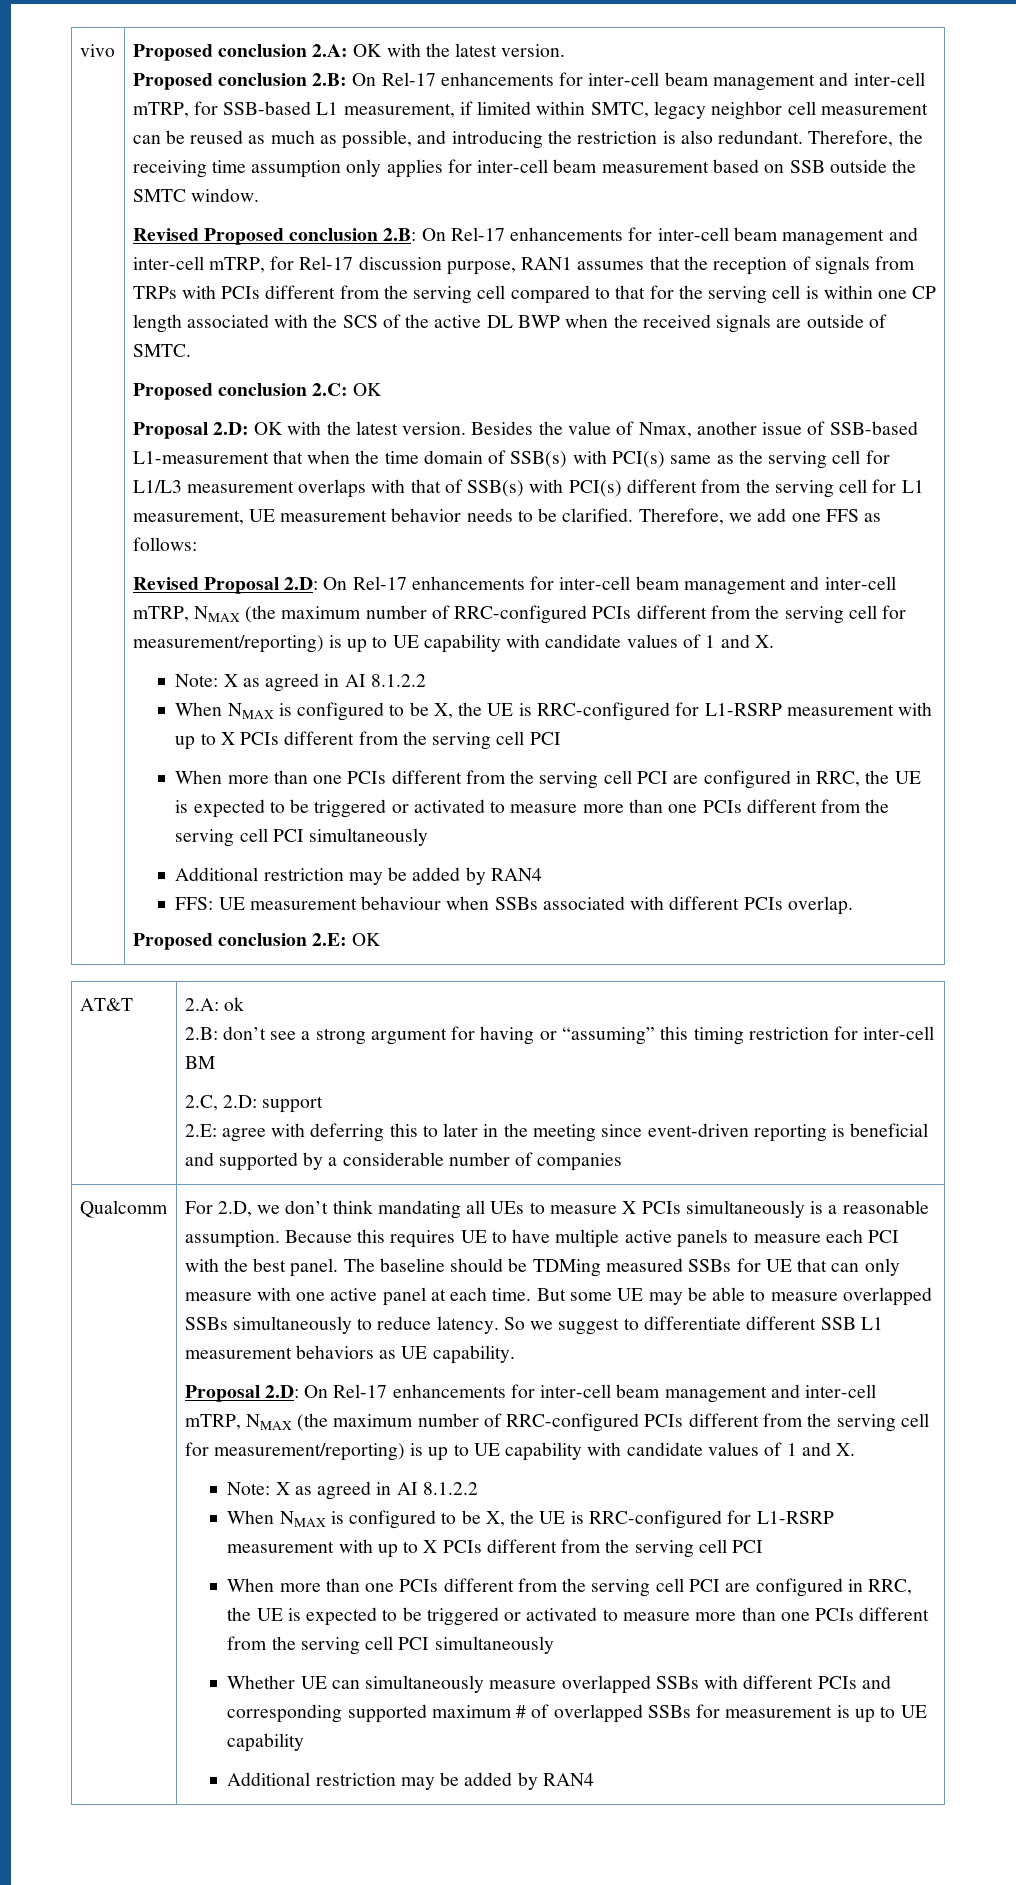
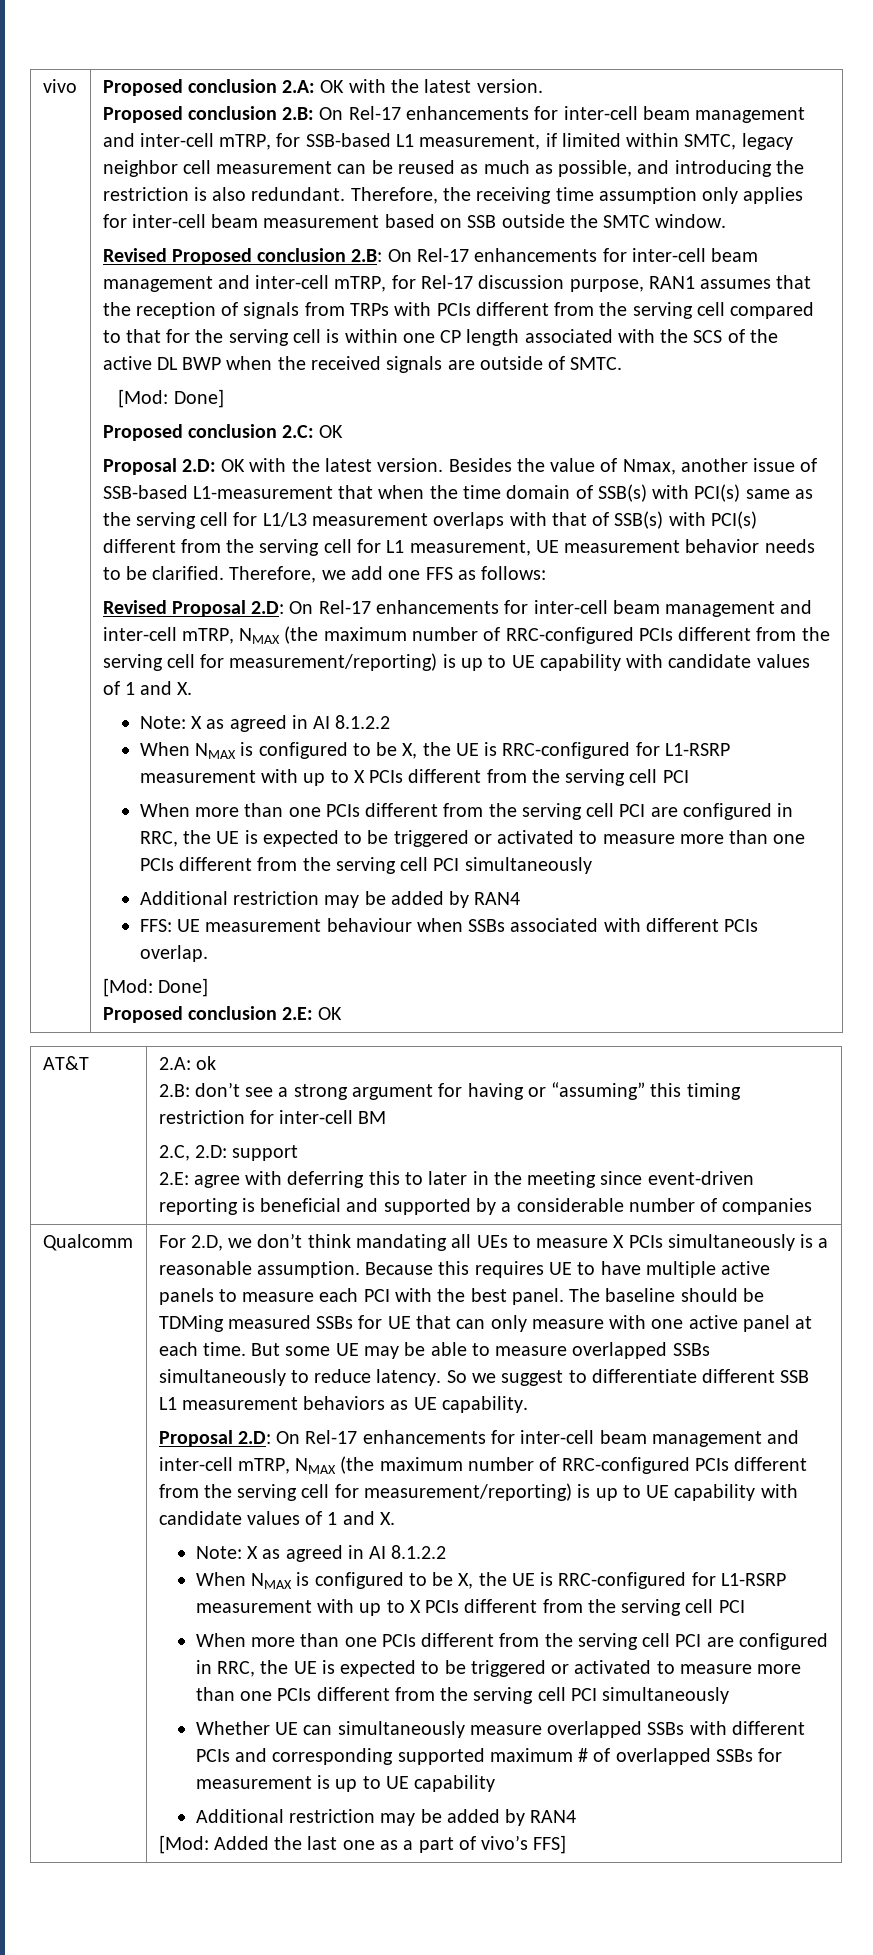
  On Rel-17 enhancements for inter-cell beam management and inter-cell mTRP, for Rel-17 discussion purpose, RAN1 assumes that the reception of signals from TRPs with PCIs different from the serving cell compared to that for the serving cell is within one CP length associated with the SCS of the active DL BWP when the received signals are outside of SMTC.
+ [Mod: Done]
  FFS: UE measurement behaviour when SSBs associated with different PCIs overlap.
+ [Mod: Done]
+ [Mod: Added the last one as a part of vivo’s FFS]

